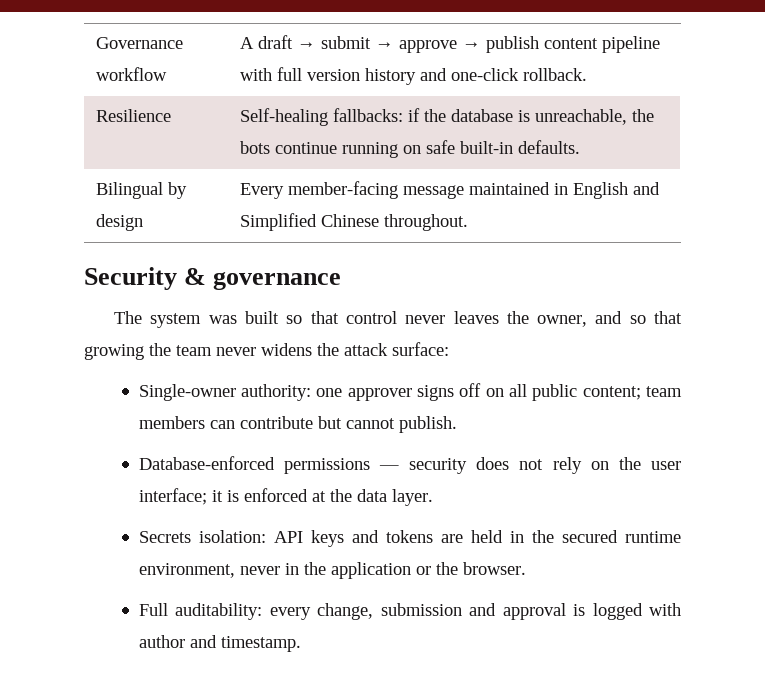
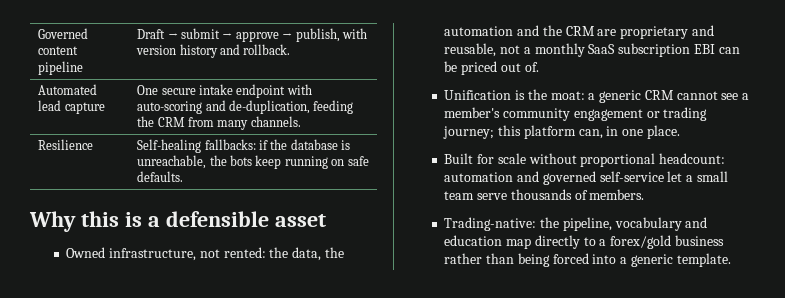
- Governance workflow | A draft → submit → approve → publish content pipeline with full version history and one-click rollback.
+ Governed content pipeline | Draft → submit → approve → publish, with version history and rollback.
+ Automated lead capture | One secure intake endpoint with auto-scoring and de-duplication, feeding the CRM from many channels.
- Resilience | Self-healing fallbacks: if the database is unreachable, the bots continue running on safe built-in defaults.
+ Resilience | Self-healing fallbacks: if the database is unreachable, the bots keep running on safe defaults.
- Bilingual by design | Every member-facing message maintained in English and Simplified Chinese throughout.
- Security & governance
- The system was built so that control never leaves the owner, and so that growing the team never widens the attack surface:
- Single-owner authority: one approver signs off on all public content; team members can contribute but cannot publish.
- Database-enforced permissions — security does not rely on the user interface; it is enforced at the data layer.
- Secrets isolation: API keys and tokens are held in the secured runtime environment, never in the application or the browser.
- Full auditability: every change, submission and approval is logged with author and timestamp.
+ Why this is a defensible asset
+ Owned infrastructure, not rented: the data, the automation and the CRM are proprietary and reusable, not a monthly SaaS subscription EBI can be priced out of.
+ Unification is the moat: a generic CRM cannot see a member's community engagement or trading journey; this platform can, in one place.
+ Built for scale without proportional headcount: automation and governed self-service let a small team serve thousands of members.
+ Trading-native: the pipeline, vocabulary and education map directly to a forex/gold business rather than being forced into a generic template.

